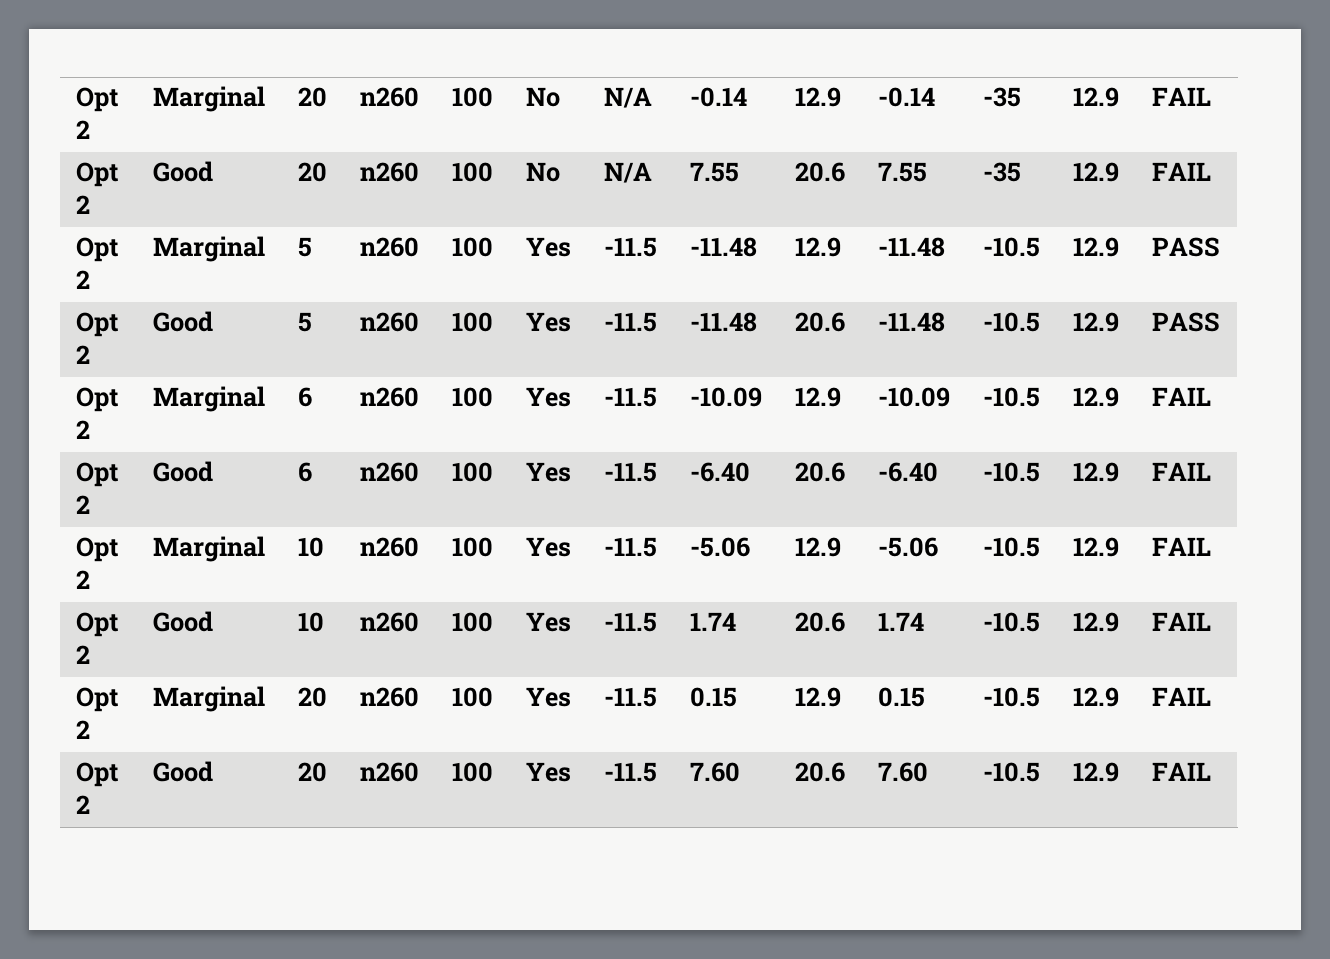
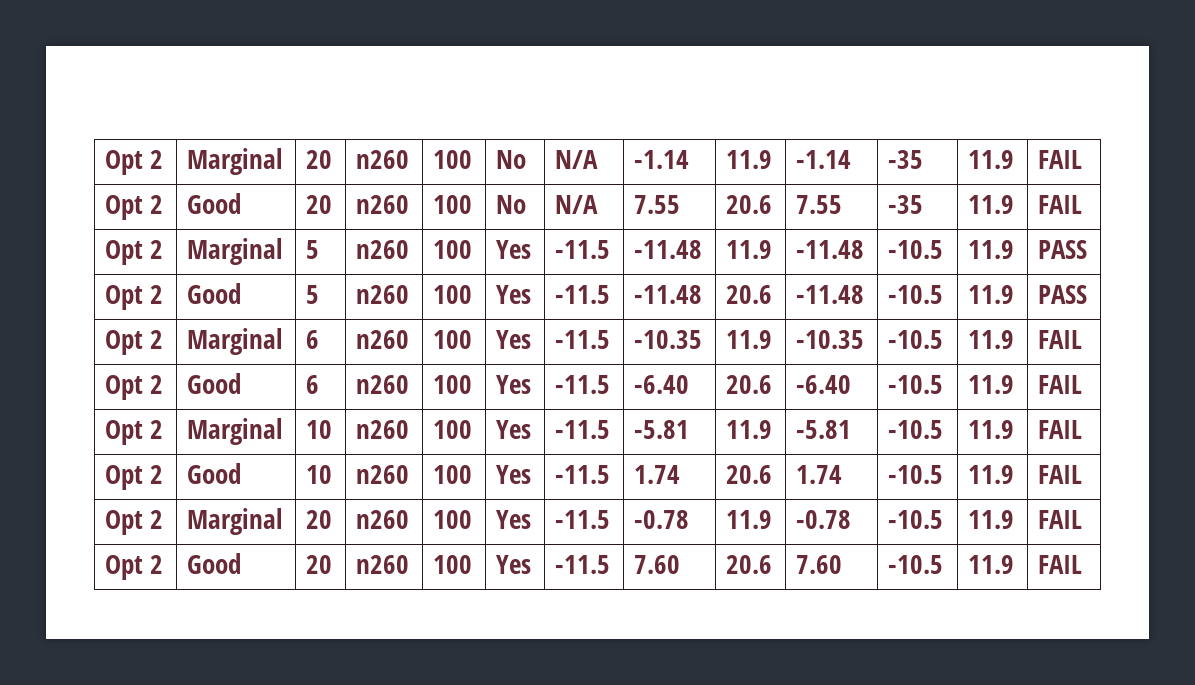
- Opt 2 | Marginal | 20 | n260 | 100 | No | N/A | -0.14 | 12.9 | -0.14 | -35 | 12.9 | FAIL
+ Opt 2 | Marginal | 20 | n260 | 100 | No | N/A | -1.14 | 11.9 | -1.14 | -35 | 11.9 | FAIL
- Opt 2 | Good | 20 | n260 | 100 | No | N/A | 7.55 | 20.6 | 7.55 | -35 | 12.9 | FAIL
+ Opt 2 | Good | 20 | n260 | 100 | No | N/A | 7.55 | 20.6 | 7.55 | -35 | 11.9 | FAIL
- Opt 2 | Marginal | 5 | n260 | 100 | Yes | -11.5 | -11.48 | 12.9 | -11.48 | -10.5 | 12.9 | PASS
+ Opt 2 | Marginal | 5 | n260 | 100 | Yes | -11.5 | -11.48 | 11.9 | -11.48 | -10.5 | 11.9 | PASS
- Opt 2 | Good | 5 | n260 | 100 | Yes | -11.5 | -11.48 | 20.6 | -11.48 | -10.5 | 12.9 | PASS
+ Opt 2 | Good | 5 | n260 | 100 | Yes | -11.5 | -11.48 | 20.6 | -11.48 | -10.5 | 11.9 | PASS
- Opt 2 | Marginal | 6 | n260 | 100 | Yes | -11.5 | -10.09 | 12.9 | -10.09 | -10.5 | 12.9 | FAIL
+ Opt 2 | Marginal | 6 | n260 | 100 | Yes | -11.5 | -10.35 | 11.9 | -10.35 | -10.5 | 11.9 | FAIL
- Opt 2 | Good | 6 | n260 | 100 | Yes | -11.5 | -6.40 | 20.6 | -6.40 | -10.5 | 12.9 | FAIL
+ Opt 2 | Good | 6 | n260 | 100 | Yes | -11.5 | -6.40 | 20.6 | -6.40 | -10.5 | 11.9 | FAIL
- Opt 2 | Marginal | 10 | n260 | 100 | Yes | -11.5 | -5.06 | 12.9 | -5.06 | -10.5 | 12.9 | FAIL
+ Opt 2 | Marginal | 10 | n260 | 100 | Yes | -11.5 | -5.81 | 11.9 | -5.81 | -10.5 | 11.9 | FAIL
- Opt 2 | Good | 10 | n260 | 100 | Yes | -11.5 | 1.74 | 20.6 | 1.74 | -10.5 | 12.9 | FAIL
+ Opt 2 | Good | 10 | n260 | 100 | Yes | -11.5 | 1.74 | 20.6 | 1.74 | -10.5 | 11.9 | FAIL
- Opt 2 | Marginal | 20 | n260 | 100 | Yes | -11.5 | 0.15 | 12.9 | 0.15 | -10.5 | 12.9 | FAIL
+ Opt 2 | Marginal | 20 | n260 | 100 | Yes | -11.5 | -0.78 | 11.9 | -0.78 | -10.5 | 11.9 | FAIL
- Opt 2 | Good | 20 | n260 | 100 | Yes | -11.5 | 7.60 | 20.6 | 7.60 | -10.5 | 12.9 | FAIL
+ Opt 2 | Good | 20 | n260 | 100 | Yes | -11.5 | 7.60 | 20.6 | 7.60 | -10.5 | 11.9 | FAIL

